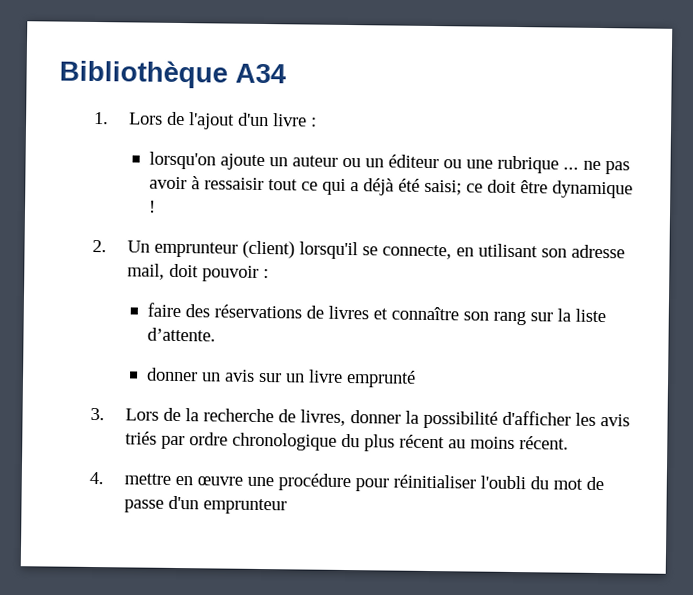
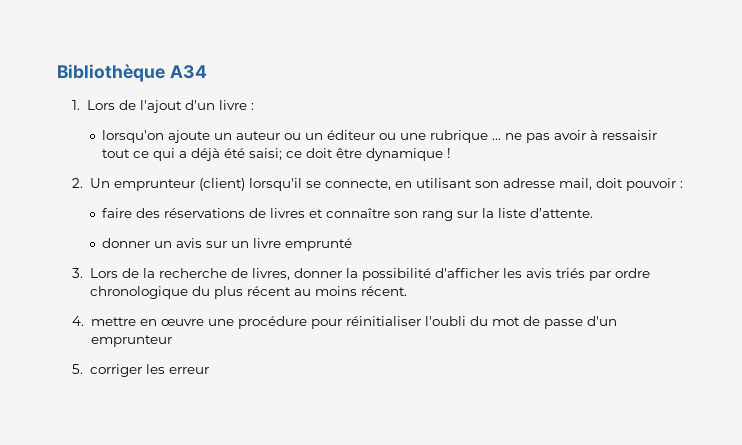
+ 5. corriger les erreur

